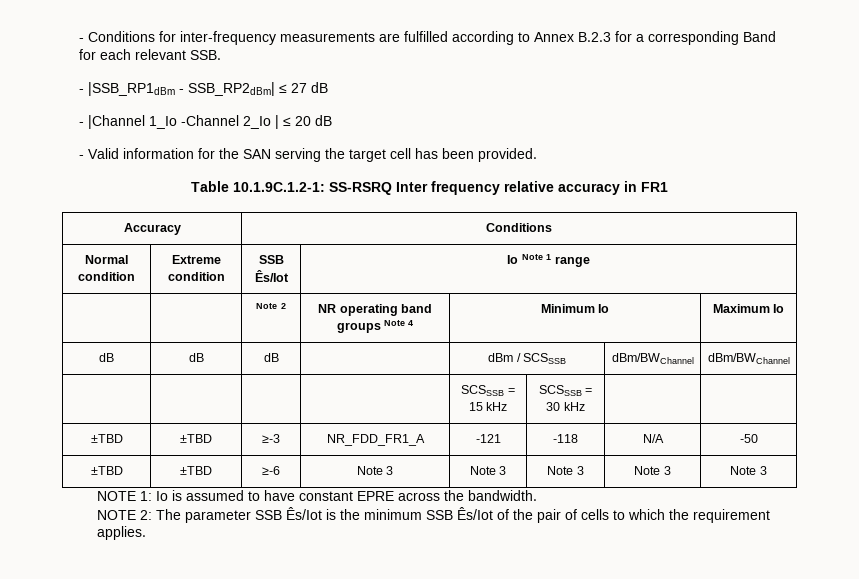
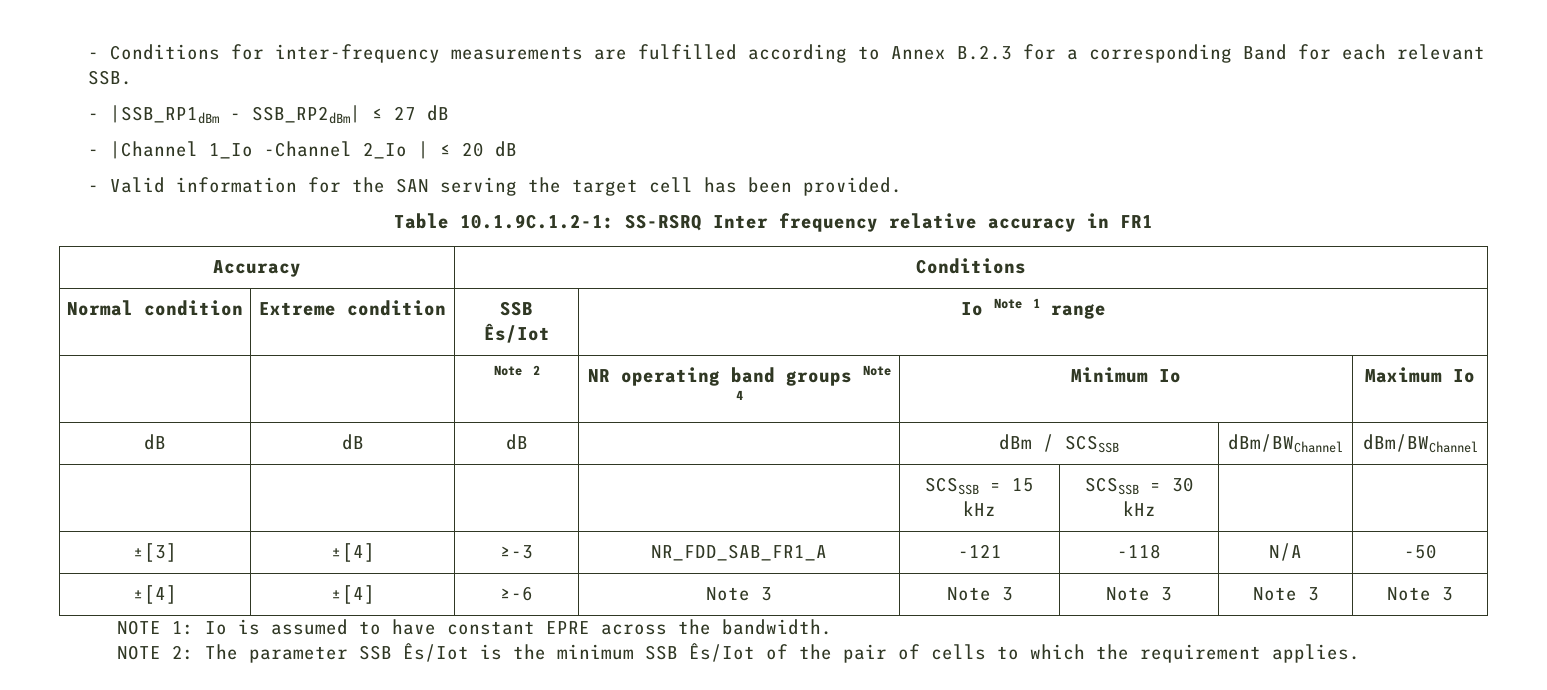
- ±TBD | ±TBD | ≥-3 | NR_FDD_FR1_A | -121 | -118 | N/A | -50
+ ±[3] | ±[4] | ≥-3 | NR_FDD_SAB_FR1_A | -121 | -118 | N/A | -50
- ±TBD | ±TBD | ≥-6 | Note 3 | Note 3 | Note 3 | Note 3 | Note 3
+ ±[4] | ±[4] | ≥-6 | Note 3 | Note 3 | Note 3 | Note 3 | Note 3

